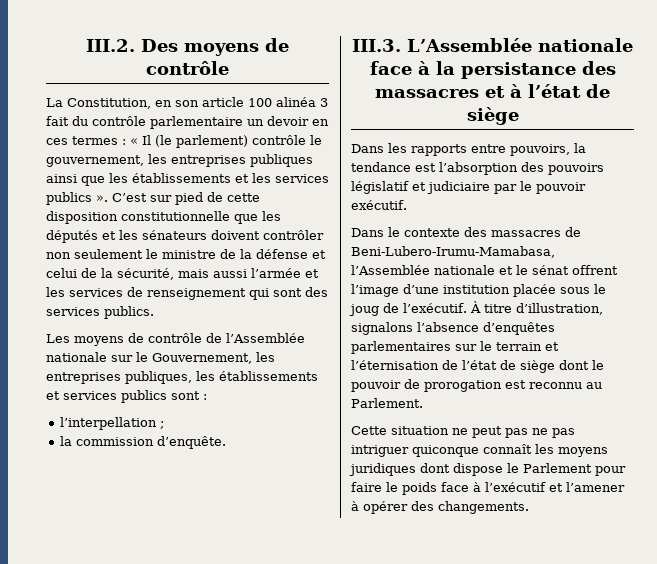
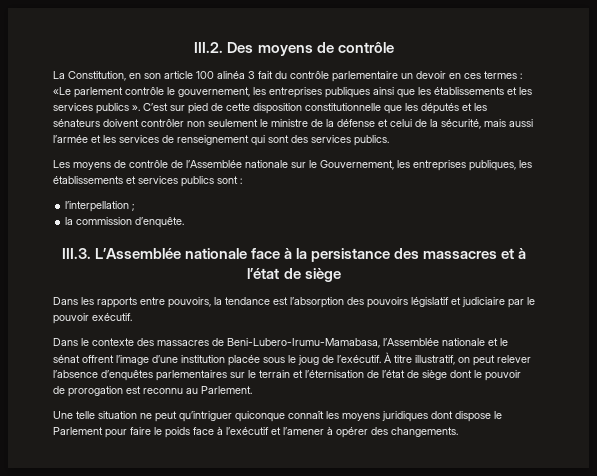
- La Constitution, en son article 100 alinéa 3 fait du contrôle parlementaire un devoir en ces termes : « Il (le parlement) contrôle le gouvernement, les entreprises publiques ainsi que les établissements et les services publics ».
+ La Constitution, en son article 100 alinéa 3 fait du contrôle parlementaire un devoir en ces termes : «Le parlement contrôle le gouvernement, les entreprises publiques ainsi que les établissements et les services publics ».
- À titre d’illustration, signalons l’absence d’enquêtes parlementaires sur le terrain et l’éternisation de l’état de siège dont le pouvoir de prorogation est reconnu au Parlement.
+ À titre illustratif, on peut relever l’absence d’enquêtes parlementaires sur le terrain et l’éternisation de l’état de siège dont le pouvoir de prorogation est reconnu au Parlement.
- Cette situation ne peut pas ne pas intriguer quiconque connaît les moyens juridiques dont dispose le Parlement pour faire le poids face à l’exécutif et l’amener à opérer des changements.
+ Une telle situation ne peut qu’intriguer quiconque connaît les moyens juridiques dont dispose le Parlement pour faire le poids face à l’exécutif et l’amener à opérer des changements.

